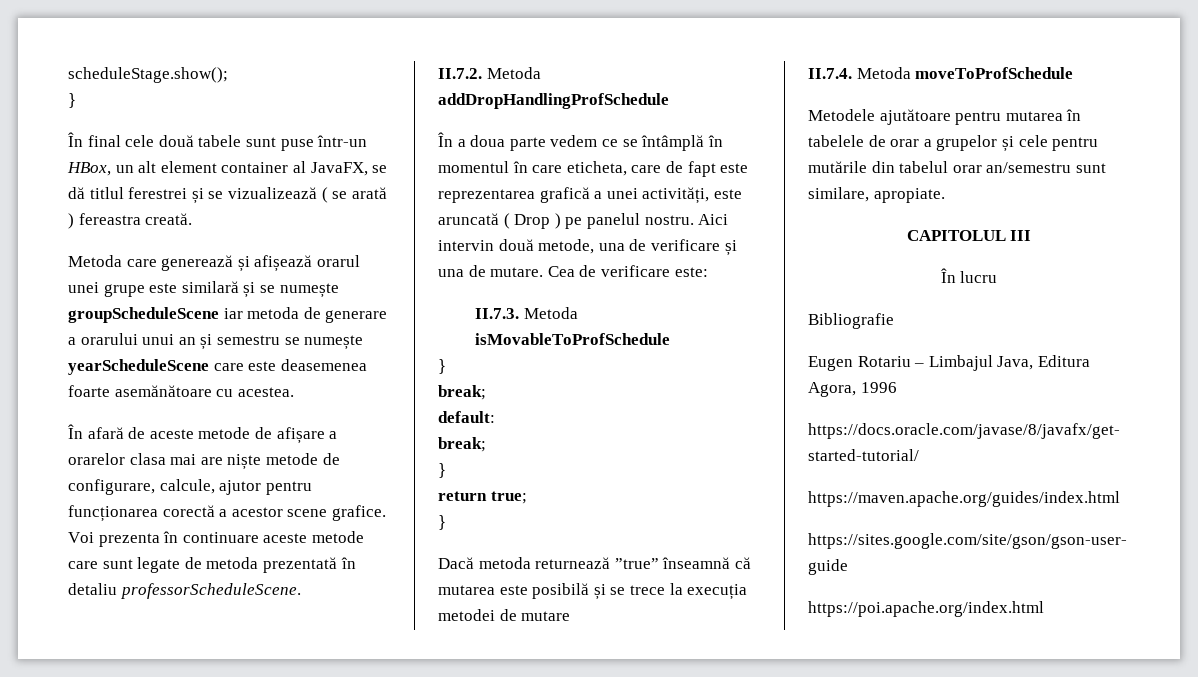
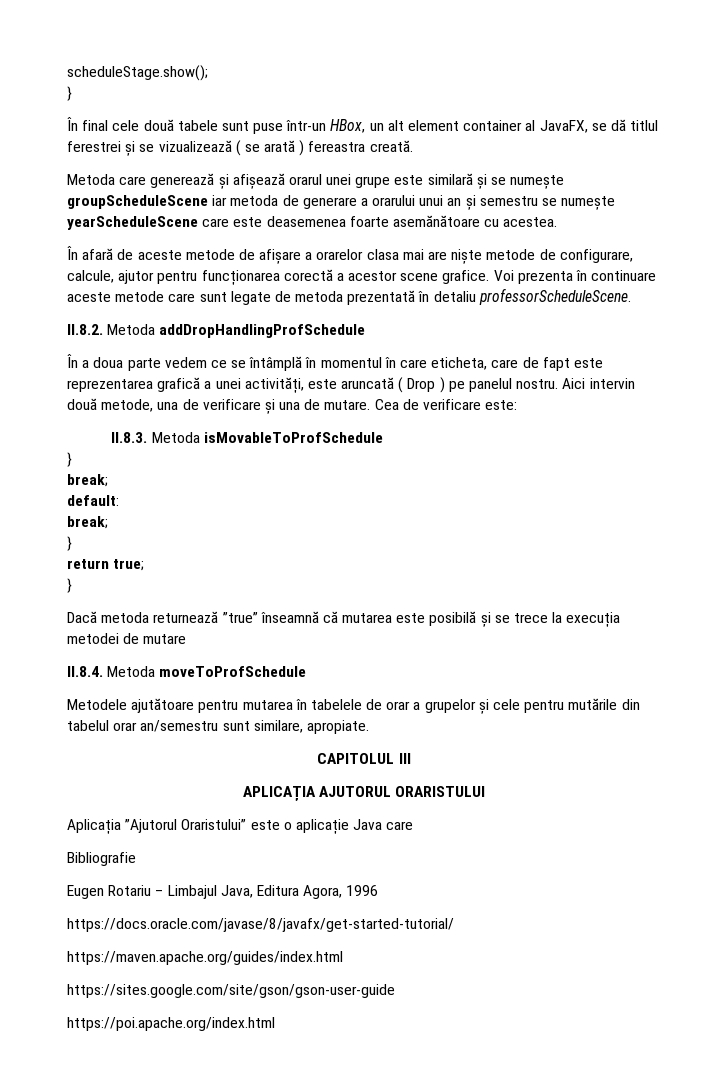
- II.7.2. Metoda addDropHandlingProfSchedule
+ II.8.2. Metoda addDropHandlingProfSchedule
- II.7.3. Metoda isMovableToProfSchedule
+ II.8.3. Metoda isMovableToProfSchedule
- II.7.4. Metoda moveToProfSchedule
+ II.8.4. Metoda moveToProfSchedule
- În lucru
+ APLICAȚIA AJUTORUL ORARISTULUI
+ Aplicația ”Ajutorul Oraristului” este o aplicație Java care

